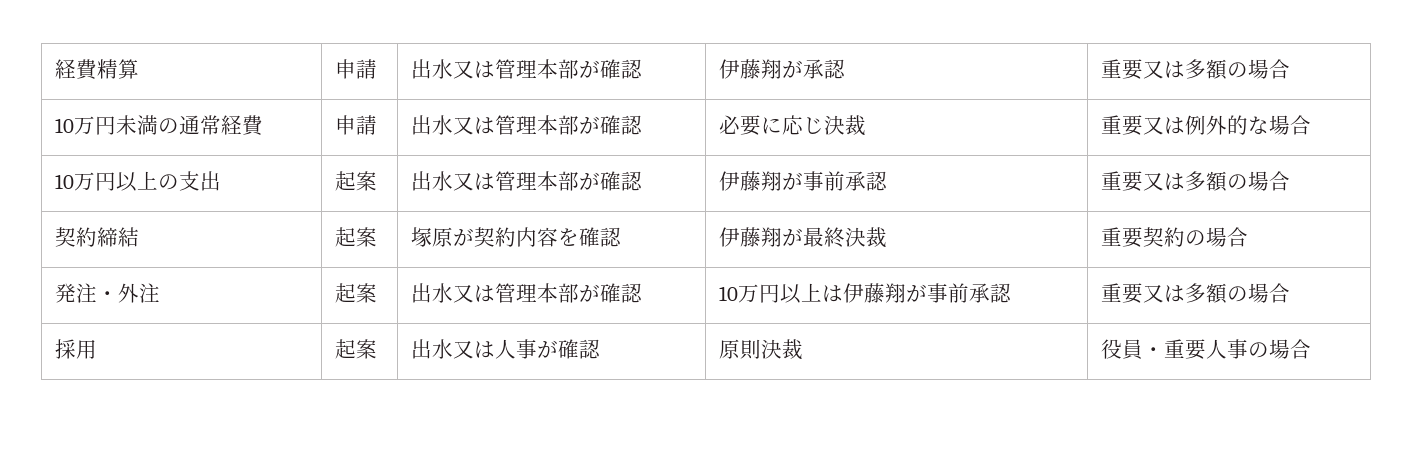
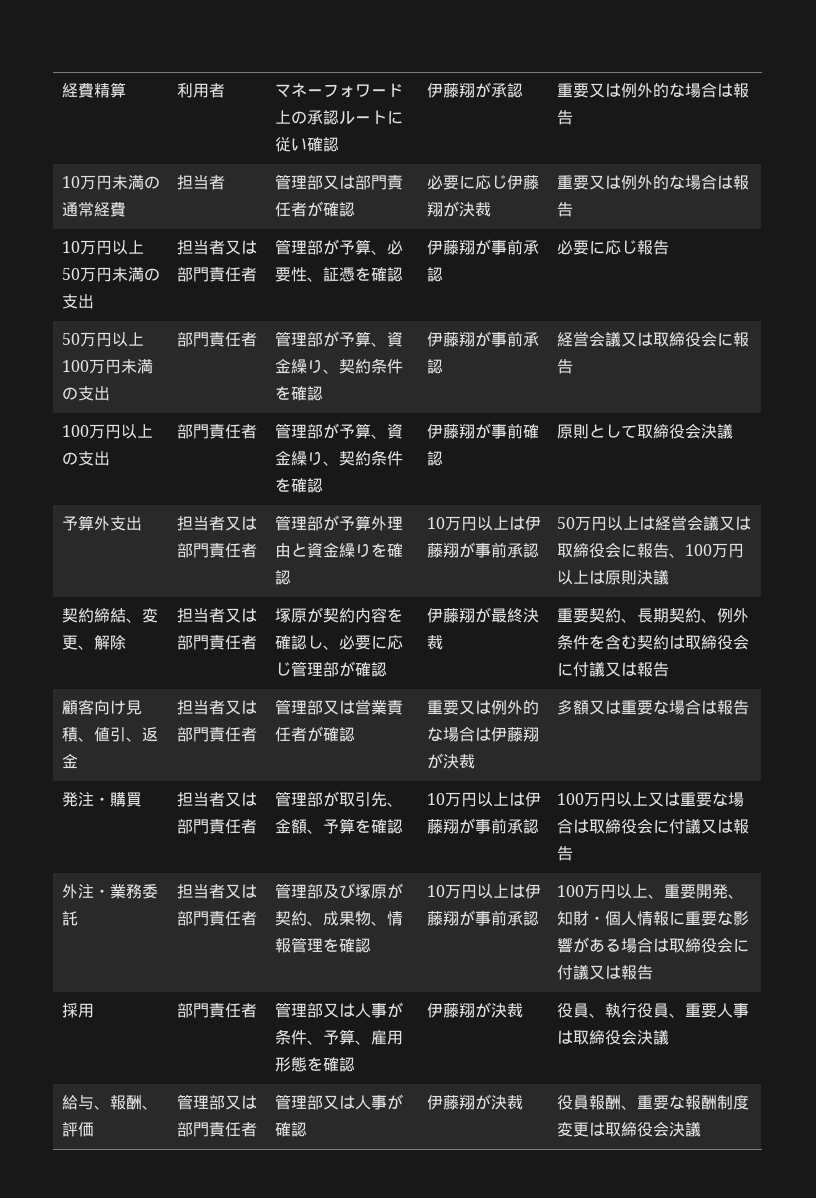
- 経費精算 | 申請 | 出水又は管理本部が確認 | 伊藤翔が承認 | 重要又は多額の場合
+ 経費精算 | 利用者 | マネーフォワード上の承認ルートに従い確認 | 伊藤翔が承認 | 重要又は例外的な場合は報告
- 10万円未満の通常経費 | 申請 | 出水又は管理本部が確認 | 必要に応じ決裁 | 重要又は例外的な場合
- 10万円以上の支出 | 起案 | 出水又は管理本部が確認 | 伊藤翔が事前承認 | 重要又は多額の場合
- 契約締結 | 起案 | 塚原が契約内容を確認 | 伊藤翔が最終決裁 | 重要契約の場合
- 発注・外注 | 起案 | 出水又は管理本部が確認 | 10万円以上は伊藤翔が事前承認 | 重要又は多額の場合
- 採用 | 起案 | 出水又は人事が確認 | 原則決裁 | 役員・重要人事の場合
+ 10万円未満の通常経費 | 担当者 | 管理部又は部門責任者が確認 | 必要に応じ伊藤翔が決裁 | 重要又は例外的な場合は報告
+ 10万円以上50万円未満の支出 | 担当者又は部門責任者 | 管理部が予算、必要性、証憑を確認 | 伊藤翔が事前承認 | 必要に応じ報告
+ 50万円以上100万円未満の支出 | 部門責任者 | 管理部が予算、資金繰り、契約条件を確認 | 伊藤翔が事前承認 | 経営会議又は取締役会に報告
+ 100万円以上の支出 | 部門責任者 | 管理部が予算、資金繰り、契約条件を確認 | 伊藤翔が事前確認 | 原則として取締役会決議
+ 予算外支出 | 担当者又は部門責任者 | 管理部が予算外理由と資金繰りを確認 | 10万円以上は伊藤翔が事前承認 | 50万円以上は経営会議又は取締役会に報告、100万円以上は原則決議
+ 契約締結、変更、解除 | 担当者又は部門責任者 | 塚原が契約内容を確認し、必要に応じ管理部が確認 | 伊藤翔が最終決裁 | 重要契約、長期契約、例外条件を含む契約は取締役会に付議又は報告
+ 顧客向け見積、値引、返金 | 担当者又は部門責任者 | 管理部又は営業責任者が確認 | 重要又は例外的な場合は伊藤翔が決裁 | 多額又は重要な場合は報告
+ 発注・購買 | 担当者又は部門責任者 | 管理部が取引先、金額、予算を確認 | 10万円以上は伊藤翔が事前承認 | 100万円以上又は重要な場合は取締役会に付議又は報告
+ 外注・業務委託 | 担当者又は部門責任者 | 管理部及び塚原が契約、成果物、情報管理を確認 | 10万円以上は伊藤翔が事前承認 | 100万円以上、重要開発、知財・個人情報に重要な影響がある場合は取締役会に付議又は報告
+ 採用 | 部門責任者 | 管理部又は人事が条件、予算、雇用形態を確認 | 伊藤翔が決裁 | 役員、執行役員、重要人事は取締役会決議
+ 給与、報酬、評価 | 管理部又は部門責任者 | 管理部又は人事が確認 | 伊藤翔が決裁 | 役員報酬、重要な報酬制度変更は取締役会決議

